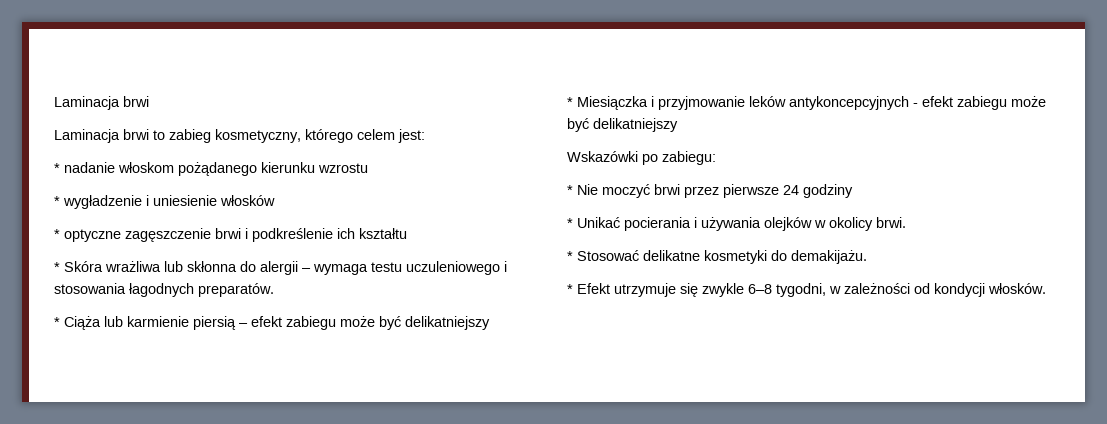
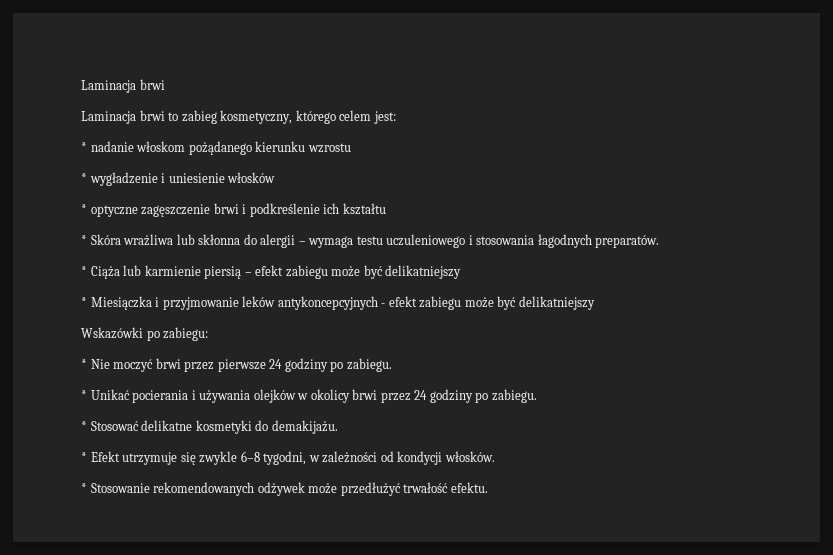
- * Nie moczyć brwi przez pierwsze 24 godziny
+ * Nie moczyć brwi przez pierwsze 24 godziny po zabiegu.
- * Unikać pocierania i używania olejków w okolicy brwi.
+ * Unikać pocierania i używania olejków w okolicy brwi przez 24 godziny po zabiegu.
+ * Stosowanie rekomendowanych odżywek może przedłużyć trwałość efektu.

